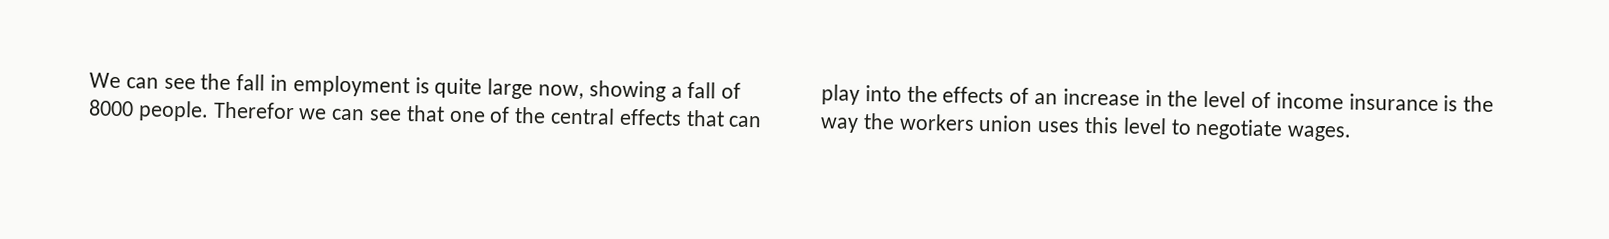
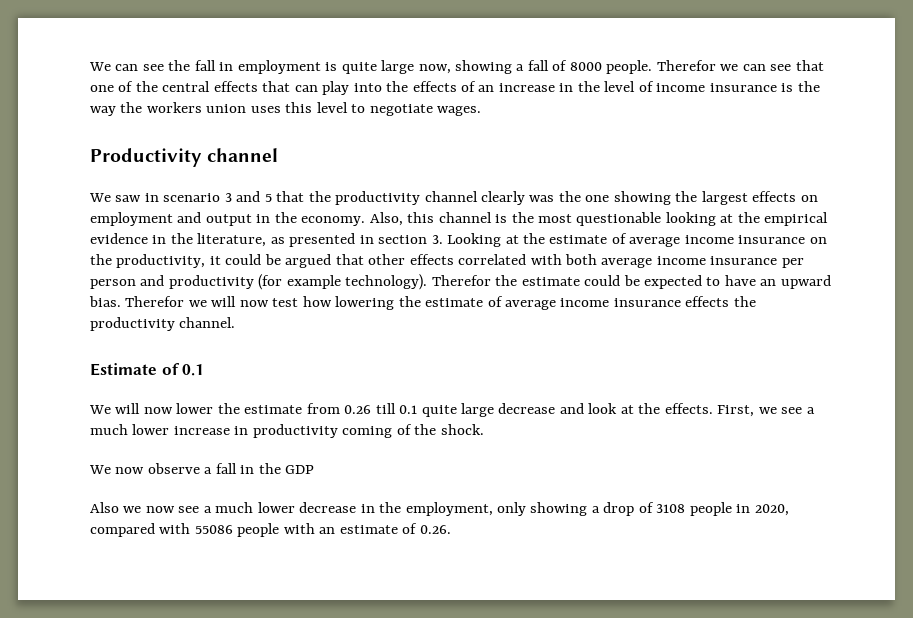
+ Productivity channel
+ We saw in scenario 3 and 5 that the productivity channel clearly was the one showing the largest effects on employment and output in the economy. Also, this channel is the most questionable looking at the empirical evidence in the literature, as presented in section 3. Looking at the estimate of average income insurance on the productivity, it could be argued that other effects correlated with both average income insurance per person and productivity (for example technology). Therefor the estimate could be expected to have an upward bias. Therefor we will now test how lowering the estimate of average income insurance effects the productivity channel.
+ Estimate of 0.1
+ We will now lower the estimate from 0.26 till 0.1 quite large decrease and look at the effects. First, we see a much lower increase in productivity coming of the shock.
+ We now observe a fall in the GDP
+ Also we now see a much lower decrease in the employment, only showing a drop of 3108 people in 2020, compared with 55086 people with an estimate of 0.26.

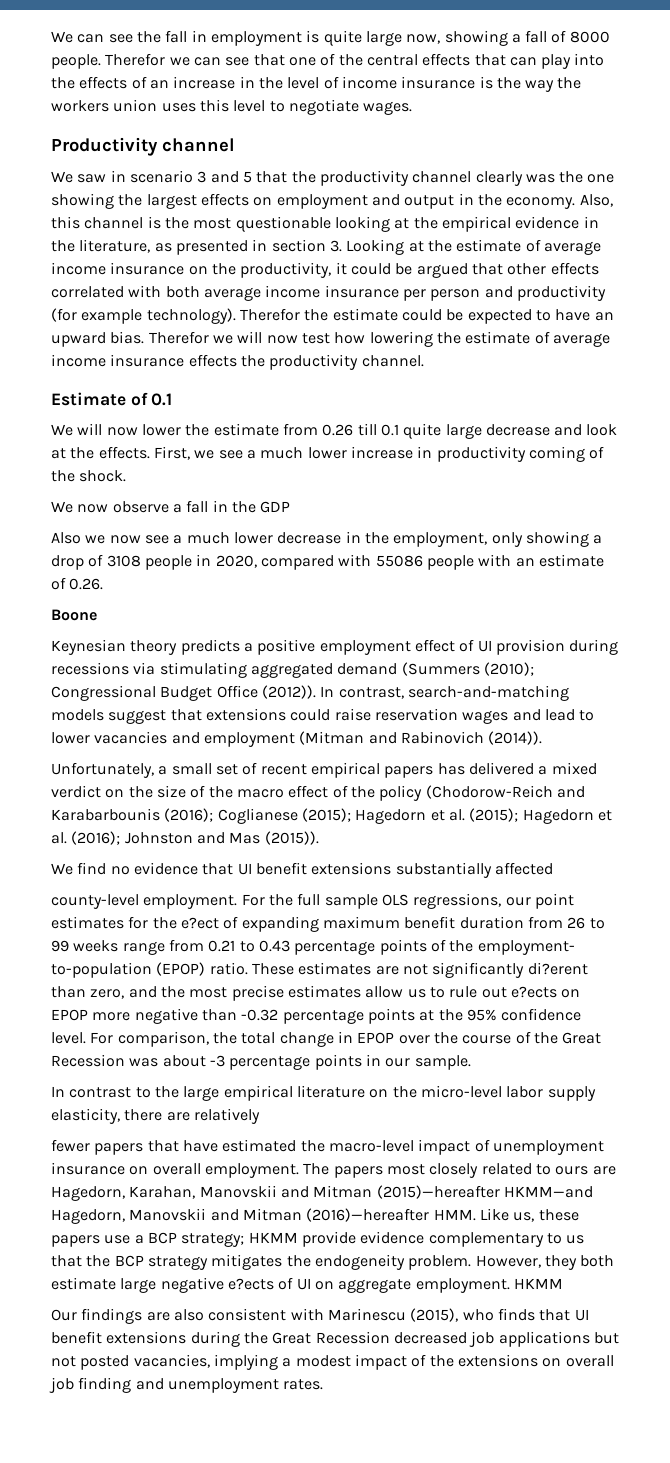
+ Boone
+ Keynesian theory predicts a positive employment effect of UI provision during recessions via stimulating aggregated demand (Summers (2010); Congressional Budget Office (2012)). In contrast, search-and-matching models suggest that extensions could raise reservation wages and lead to lower vacancies and employment (Mitman and Rabinovich (2014)).
+ Unfortunately, a small set of recent empirical papers has delivered a mixed verdict on the size of the macro effect of the policy (Chodorow-Reich and Karabarbounis (2016); Coglianese (2015); Hagedorn et al. (2015); Hagedorn et al. (2016); Johnston and Mas (2015)).
+ We find no evidence that UI benefit extensions substantially affected
+ county-level employment. For the full sample OLS regressions, our point estimates for the e?ect of expanding maximum benefit duration from 26 to 99 weeks range from 0.21 to 0.43 percentage points of the employment- to-population (EPOP) ratio. These estimates are not significantly di?erent than zero, and the most precise estimates allow us to rule out e?ects on EPOP more negative than -0.32 percentage points at the 95% confidence level. For comparison, the total change in EPOP over the course of the Great Recession was about -3 percentage points in our sample.
+ In contrast to the large empirical literature on the micro-level labor supply elasticity, there are relatively
+ fewer papers that have estimated the macro-level impact of unemployment insurance on overall employment. The papers most closely related to ours are Hagedorn, Karahan, Manovskii and Mitman (2015)—hereafter HKMM—and Hagedorn, Manovskii and Mitman (2016)—hereafter HMM. Like us, these papers use a BCP strategy; HKMM provide evidence complementary to us that the BCP strategy mitigates the endogeneity problem. However, they both estimate large negative e?ects of UI on aggregate employment. HKMM
+ Our findings are also consistent with Marinescu (2015), who finds that UI benefit extensions during the Great Recession decreased job applications but not posted vacancies, implying a modest impact of the extensions on overall job finding and unemployment rates.

